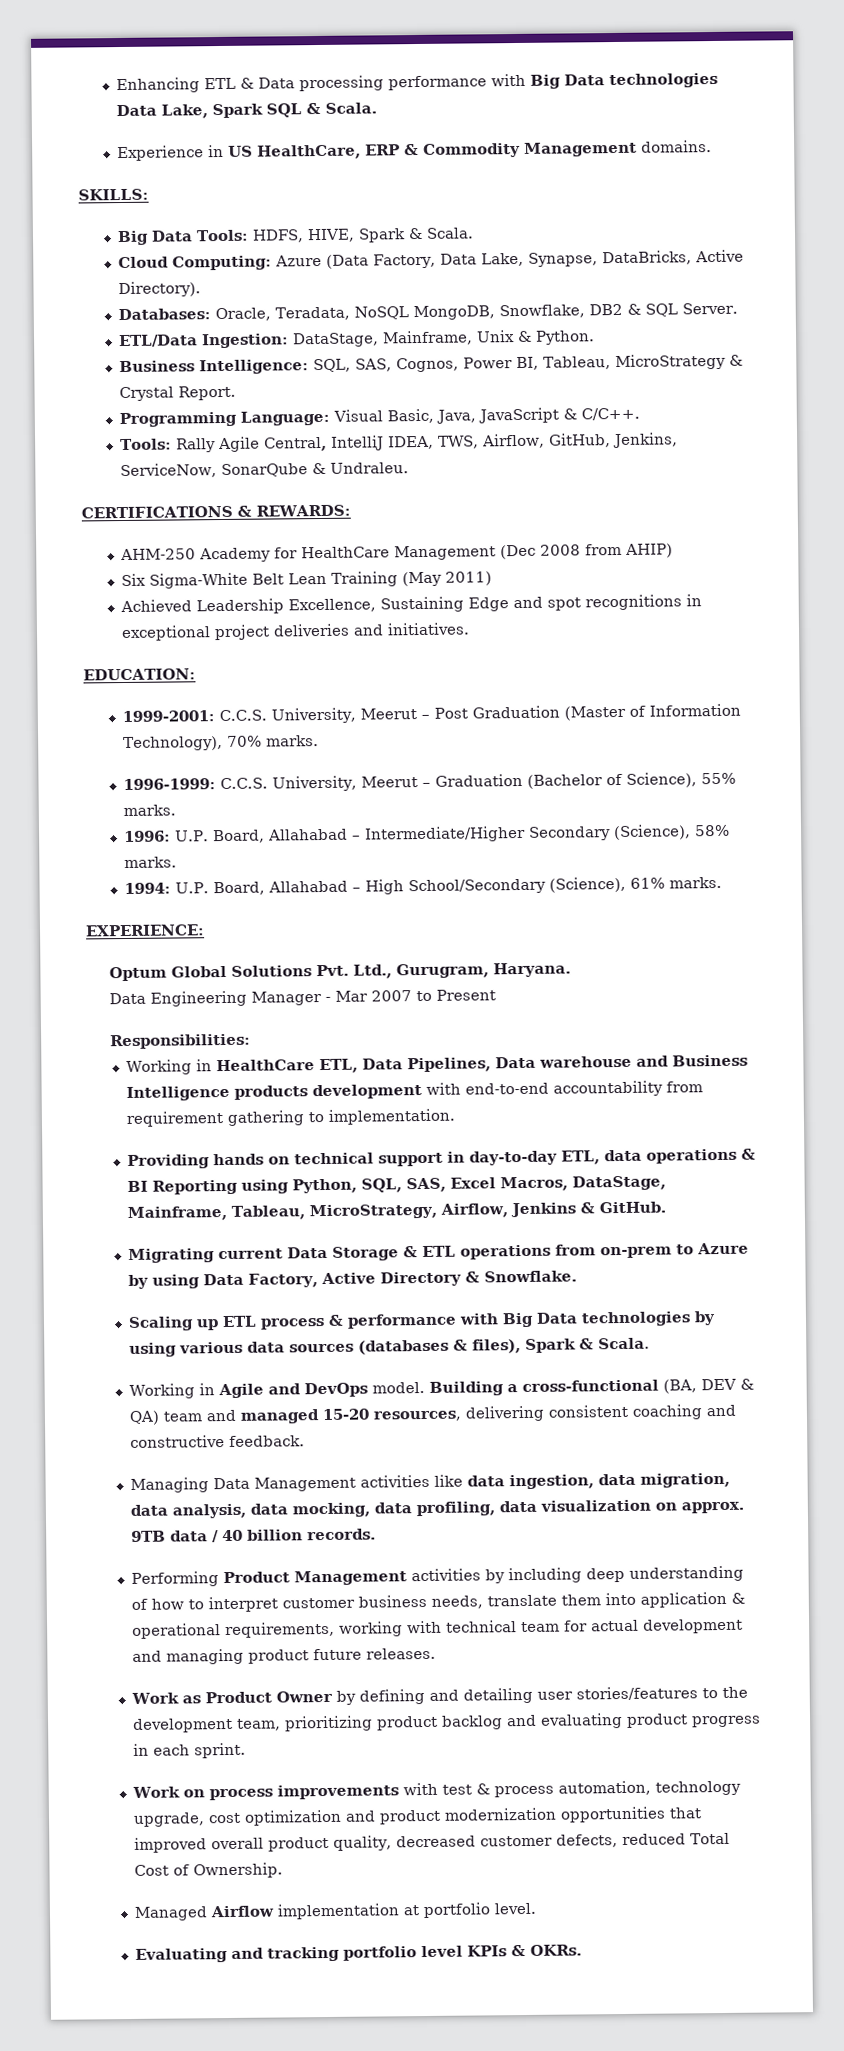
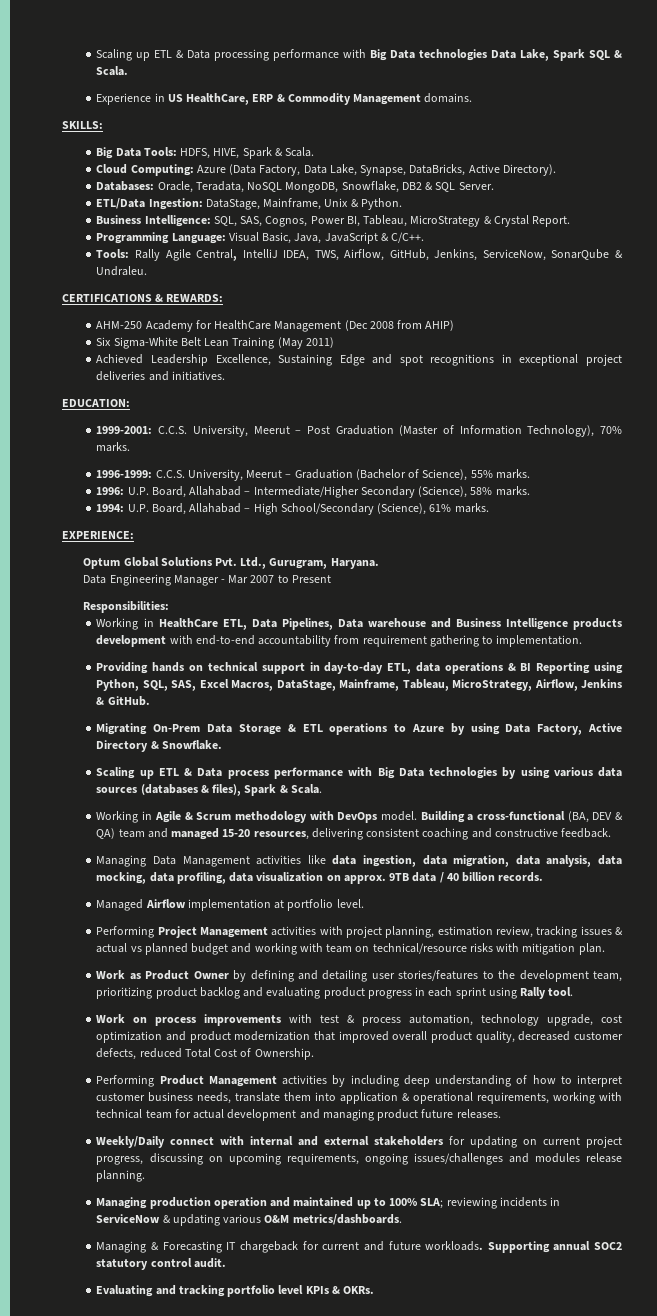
- Enhancing ETL & Data processing performance with Big Data technologies Data Lake, Spark SQL & Scala.
+ Scaling up ETL & Data processing performance with Big Data technologies Data Lake, Spark SQL & Scala.
- Migrating current Data Storage & ETL operations from on-prem to Azure by using Data Factory, Active Directory & Snowflake.
+ Migrating On-Prem Data Storage & ETL operations to Azure by using Data Factory, Active Directory & Snowflake.
- Scaling up ETL process & performance with Big Data technologies by using various data sources (databases & files), Spark & Scala.
+ Scaling up ETL & Data process performance with Big Data technologies by using various data sources (databases & files), Spark & Scala.
- Working in Agile and DevOps model.
+ Working in Agile & Scrum methodology with DevOps model.
+ Managed Airflow implementation at portfolio level.
+ Performing Project Management activities with project planning, estimation review, tracking issues & actual vs planned budget and working with team on technical/resource risks with mitigation plan.
+ Work as Product Owner by defining and detailing user stories/features to the development team, prioritizing product backlog and evaluating product progress in each sprint using Rally tool.
+ Work on process improvements with test & process automation, technology upgrade, cost optimization and product modernization that improved overall product quality, decreased customer defects, reduced Total Cost of Ownership.
- Work as Product Owner by defining and detailing user stories/features to the development team, prioritizing product backlog and evaluating product progress in each sprint.
- Work on process improvements with test & process automation, technology upgrade, cost optimization and product modernization opportunities that improved overall product quality, decreased customer defects, reduced Total Cost of Ownership.
- Managed Airflow implementation at portfolio level.
+ Weekly/Daily connect with internal and external stakeholders for updating on current project progress, discussing on upcoming requirements, ongoing issues/challenges and modules release planning.
+ Managing production operation and maintained up to 100% SLA; reviewing incidents in ServiceNow & updating various O&M metrics/dashboards.
+ Managing & Forecasting IT chargeback for current and future workloads. Supporting annual SOC2 statutory control audit.

